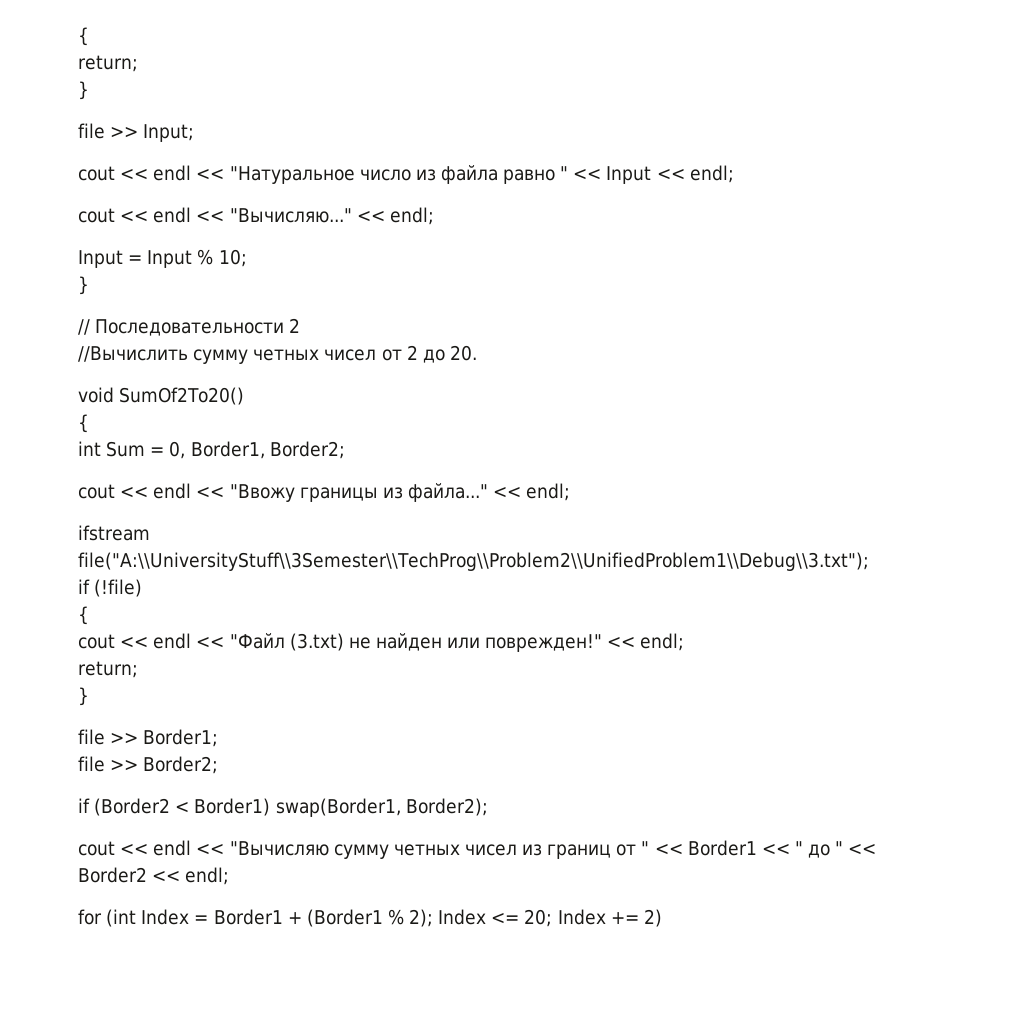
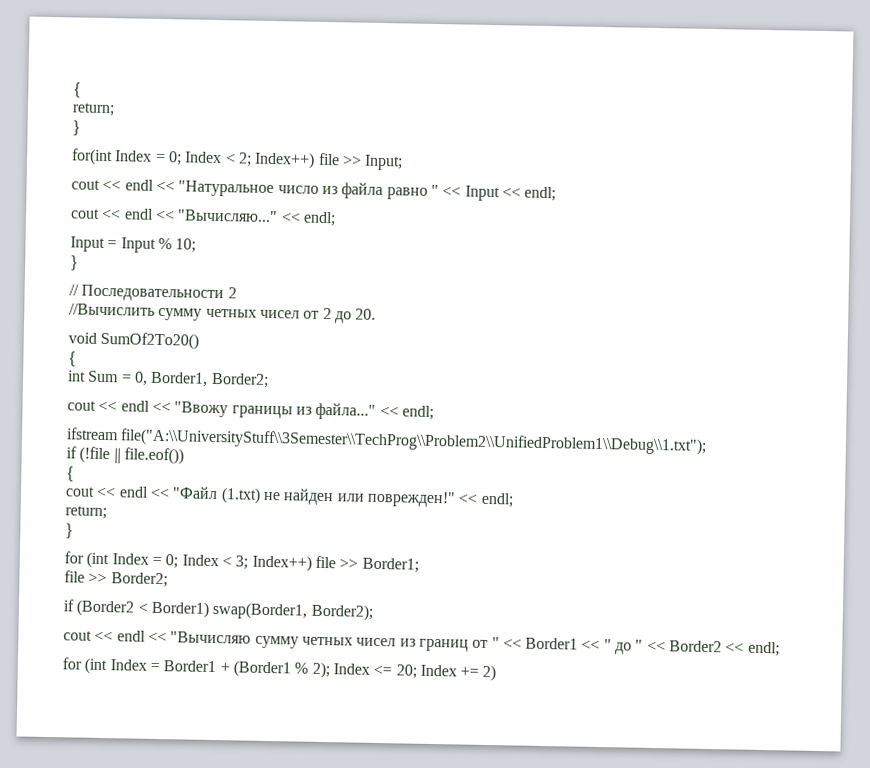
- file >> Input;
+ for(int Index = 0; Index < 2; Index++) file >> Input;
- ifstream file("A:\\UniversityStuff\\3Semester\\TechProg\\Problem2\\UnifiedProblem1\\Debug\\3.txt");
- if (!file)
+ ifstream file("A:\\UniversityStuff\\3Semester\\TechProg\\Problem2\\UnifiedProblem1\\Debug\\1.txt");
+ if (!file || file.eof())
- cout << endl << "Файл (3.txt) не найден или поврежден!"
+ cout << endl << "Файл (1.txt) не найден или поврежден!"
- file >> Border1;
+ for (int Index = 0; Index < 3; Index++) file >> Border1;

